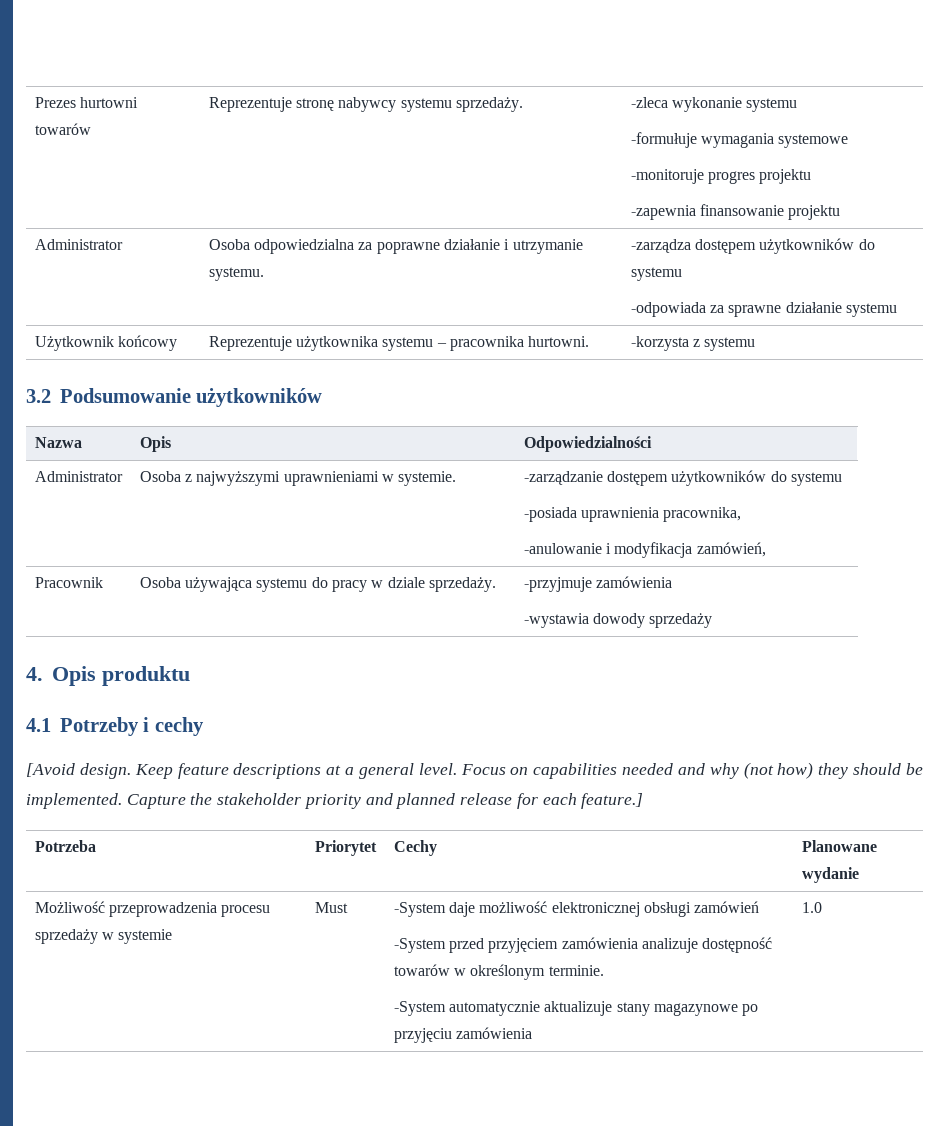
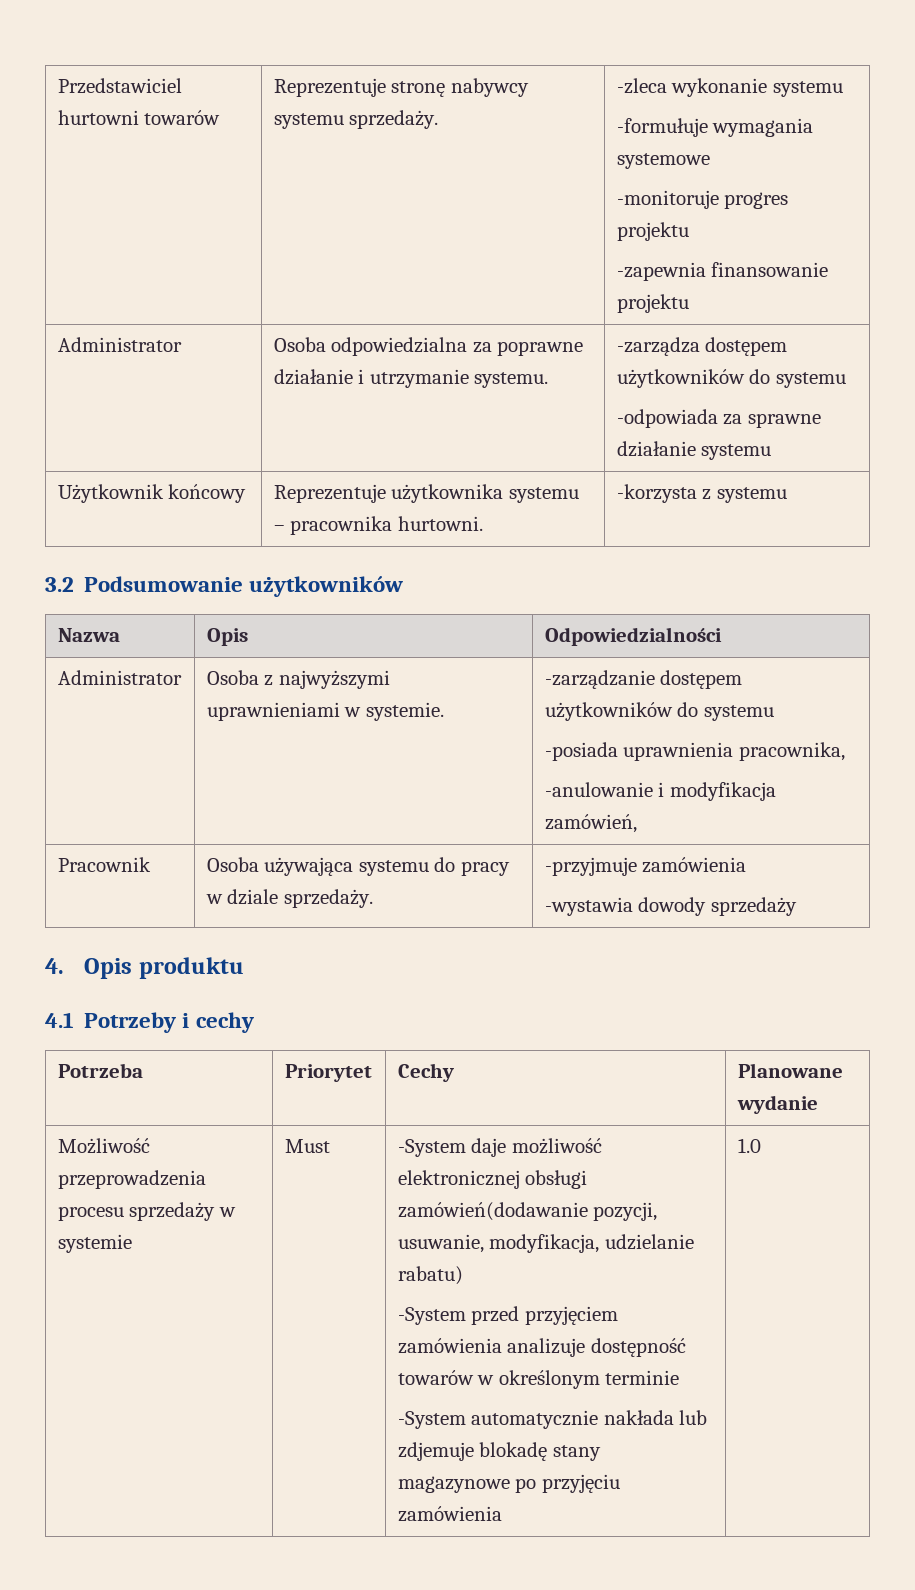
- Prezes hurtowni towarów | Reprezentuje stronę nabywcy systemu sprzedaży. | -zleca wykonanie systemu
+ Przedstawiciel hurtowni towarów | Reprezentuje stronę nabywcy systemu sprzedaży. | -zleca wykonanie systemu
- [Avoid design. Keep feature descriptions at a general level. Focus on capabilities needed and why (not how) they should be implemented. Capture the stakeholder priority and planned release for each feature.]
- Możliwość przeprowadzenia procesu sprzedaży w systemie | Must | -System daje możliwość elektronicznej obsługi zamówień
- -System przed przyjęciem zamówienia analizuje dostępność towarów w określonym terminie.
- -System automatycznie aktualizuje stany magazynowe po przyjęciu zamówienia | 1.0
+ Możliwość przeprowadzenia procesu sprzedaży w systemie | Must | -System daje możliwość elektronicznej obsługi zamówień(dodawanie pozycji, usuwanie, modyfikacja, udzielanie rabatu)
+ -System przed przyjęciem zamówienia analizuje dostępność towarów w określonym terminie
+ -System automatycznie nakłada lub zdjemuje blokadę stany magazynowe po przyjęciu zamówienia | 1.0

